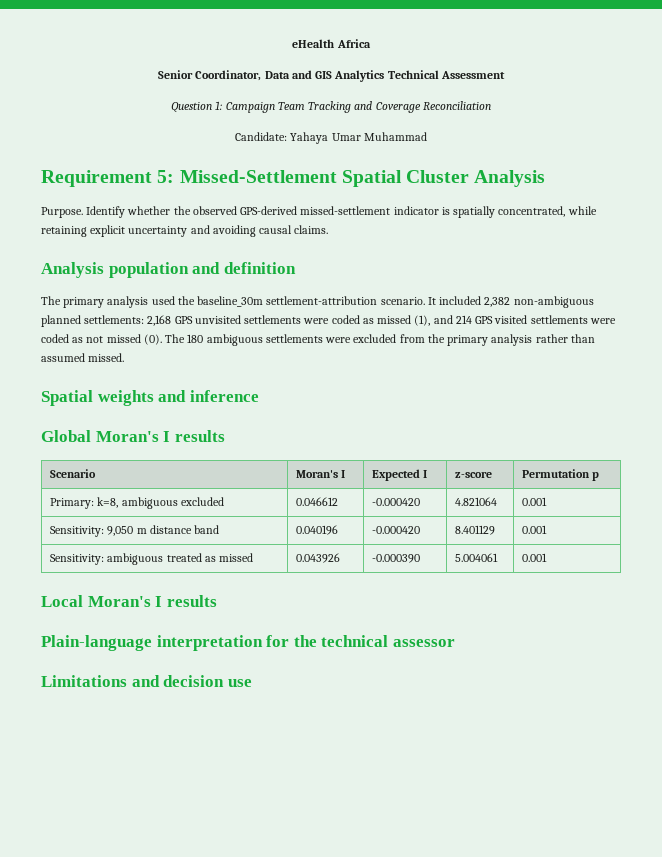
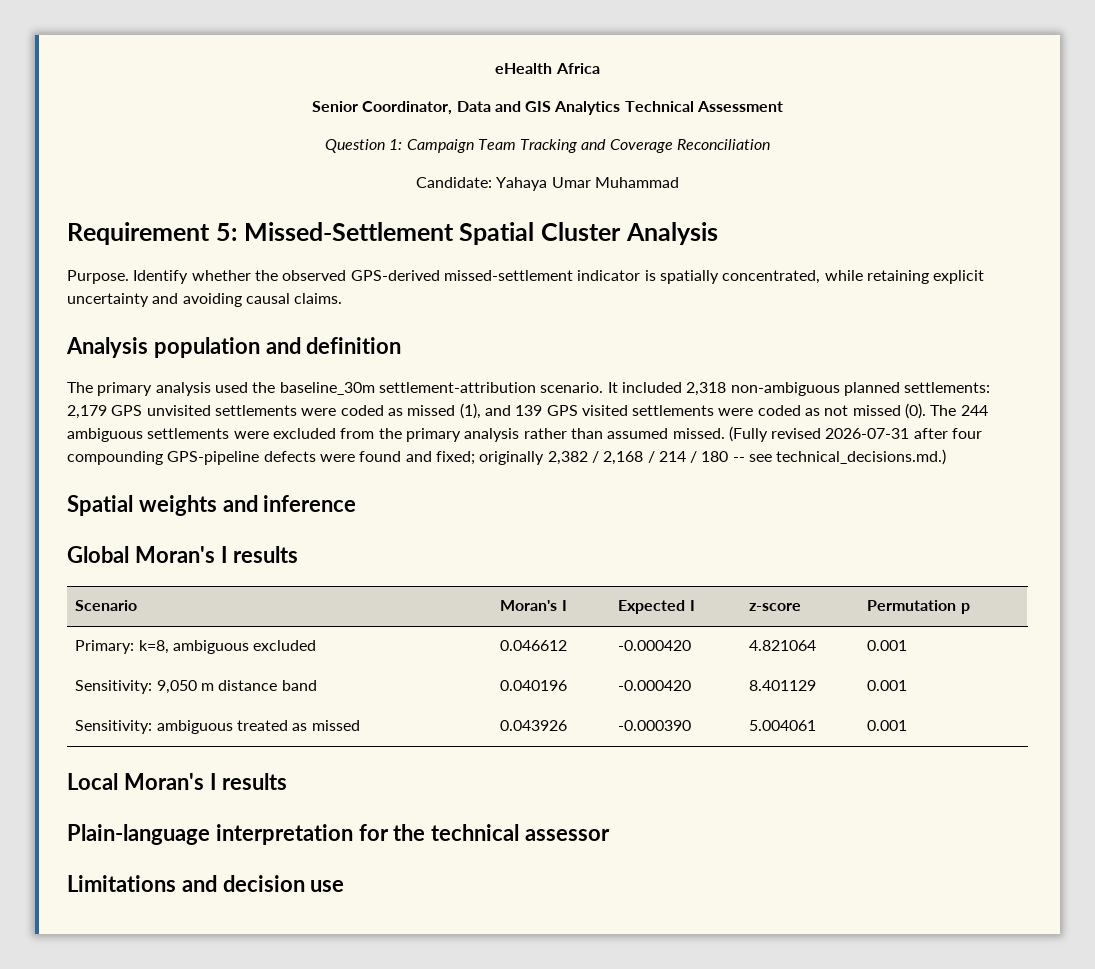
- It included 2,382 non-ambiguous planned settlements: 2,168 GPS unvisited settlements were coded as missed (1), and 214 GPS visited settlements were coded as not missed (0).
+ It included 2,318 non-ambiguous planned settlements: 2,179 GPS unvisited settlements were coded as missed (1), and 139 GPS visited settlements were coded as not missed (0).
- The 180 ambiguous settlements were excluded from the primary analysis rather than assumed missed.
+ The 244 ambiguous settlements were excluded from the primary analysis rather than assumed missed. (Fully revised 2026-07-31 after four compounding GPS-pipeline defects were found and fixed; originally 2,382 / 2,168 / 214 / 180 -- see technical_decisions.md.)

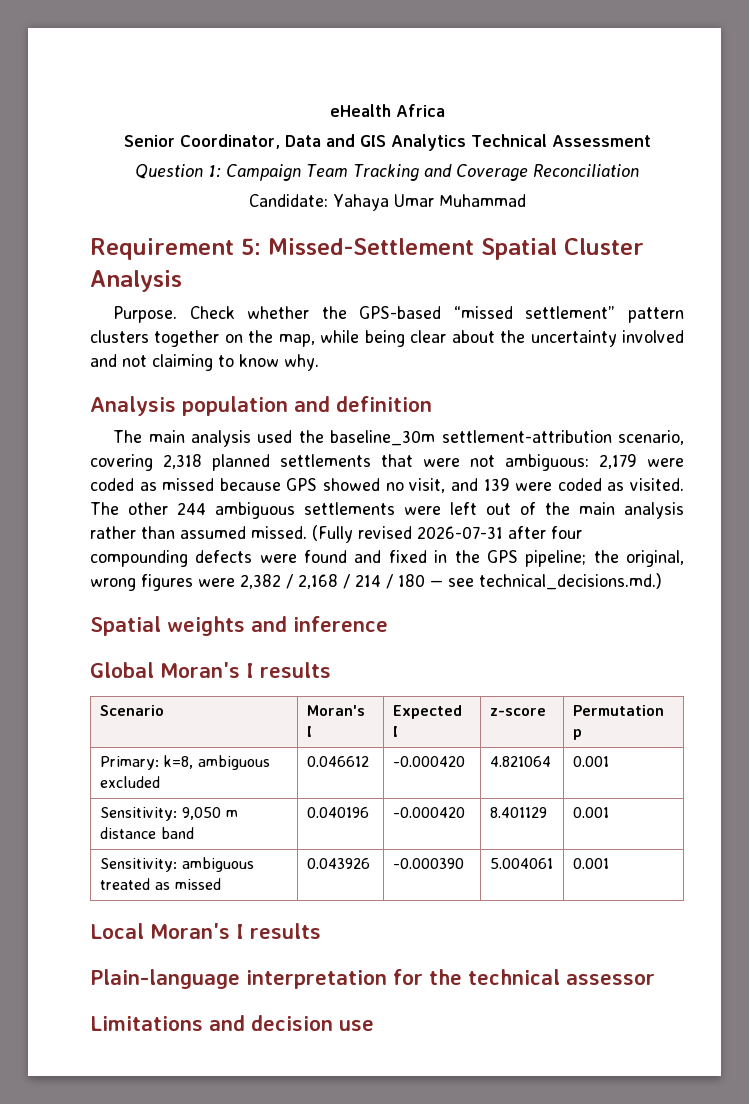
- Identify whether the observed GPS-derived missed-settlement indicator is spatially concentrated, while retaining explicit uncertainty and avoiding causal claims.
+ Check whether the GPS-based “missed settlement” pattern clusters together on the map, while being clear about the uncertainty involved and not claiming to know why.
- The primary analysis used the baseline_30m settlement-attribution scenario. It included 2,318 non-ambiguous planned settlements: 2,179 GPS unvisited settlements were coded as missed (1), and 139 GPS visited settlements were coded as not missed (0). The 244 ambiguous settlements were excluded from the primary analysis rather than assumed missed.
+ The main analysis used the baseline_30m settlement-attribution scenario, covering 2,318 planned settlements that were not ambiguous: 2,179 were coded as missed because GPS showed no visit, and 139 were coded as visited. The other 244 ambiguous settlements were left out of the main analysis rather than assumed missed.
- (Fully revised 2026-07-31 after four compounding GPS-pipeline defects were found and fixed; originally 2,382 / 2,168 / 214 / 180 -- see technical_decisions.md.)
+ (Fully revised 2026-07-31 after four compounding defects were found and fixed in the GPS pipeline; the original, wrong figures were 2,382 / 2,168 / 214 / 180 — see technical_decisions.md.)

